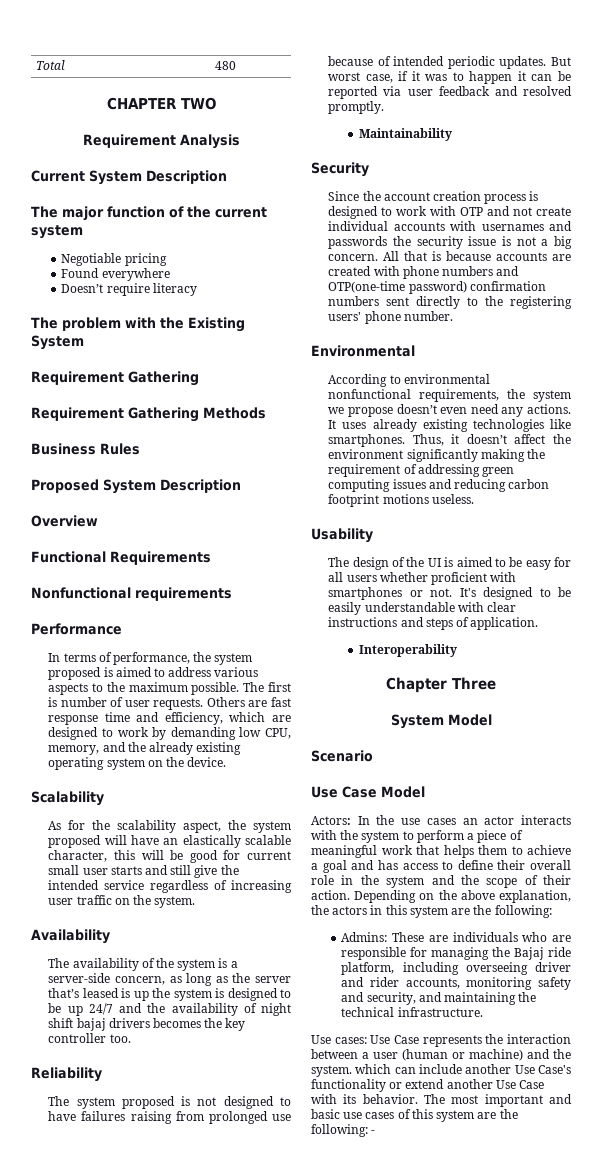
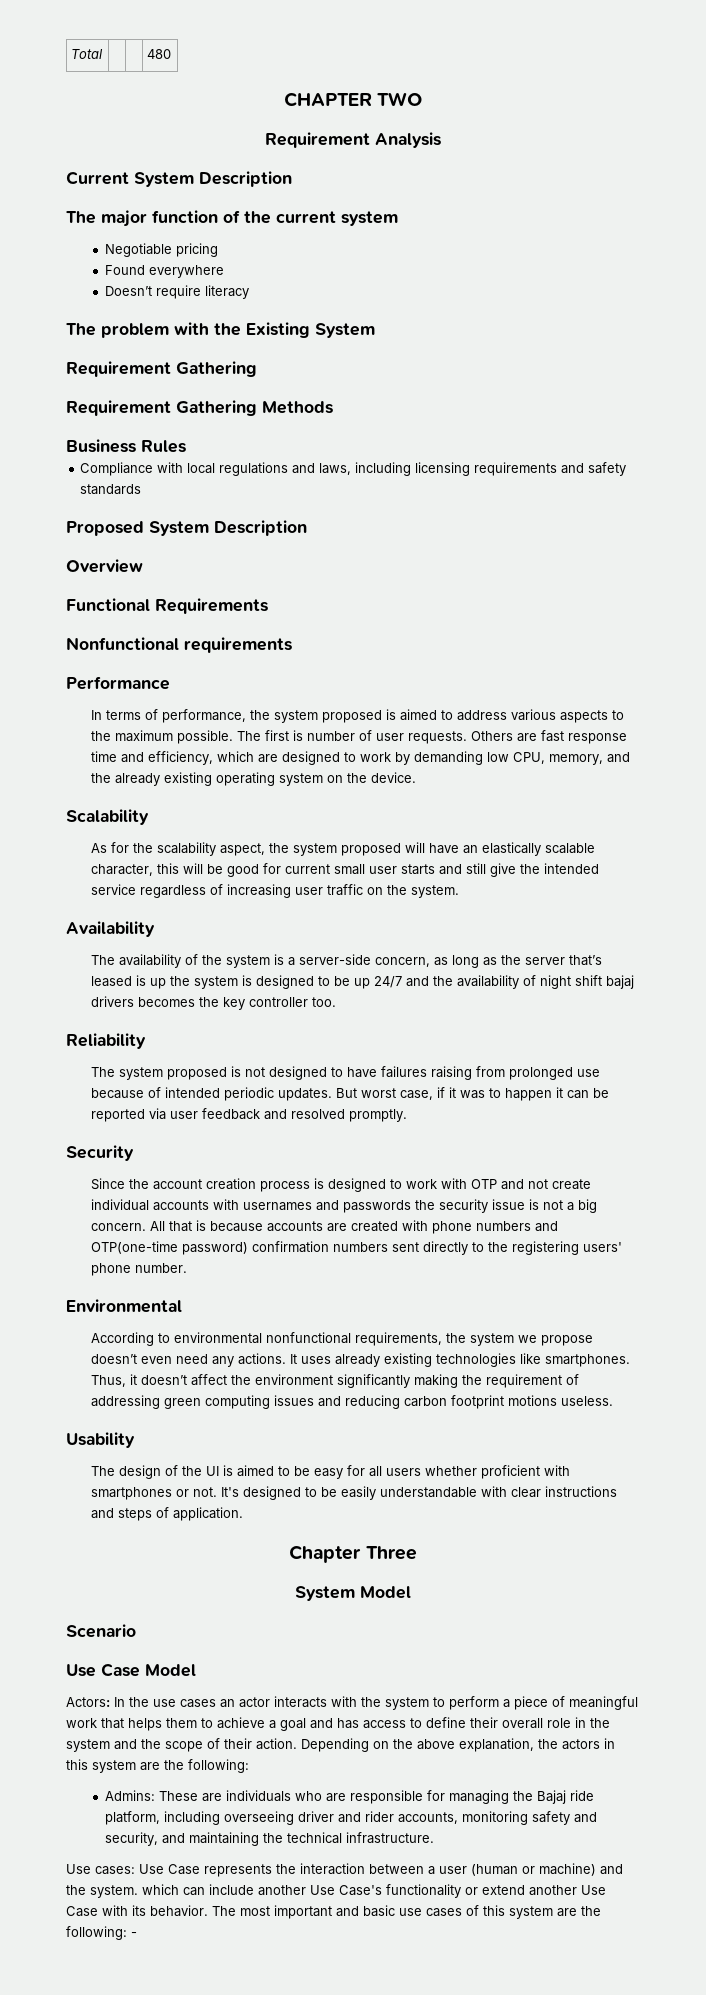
+ Compliance with local regulations and laws, including licensing requirements and safety standards
- Maintainability
- Interoperability

